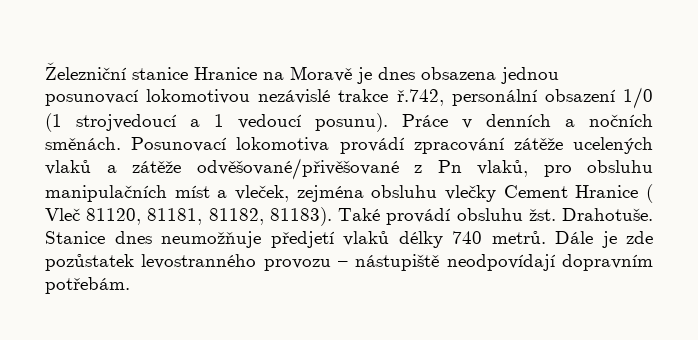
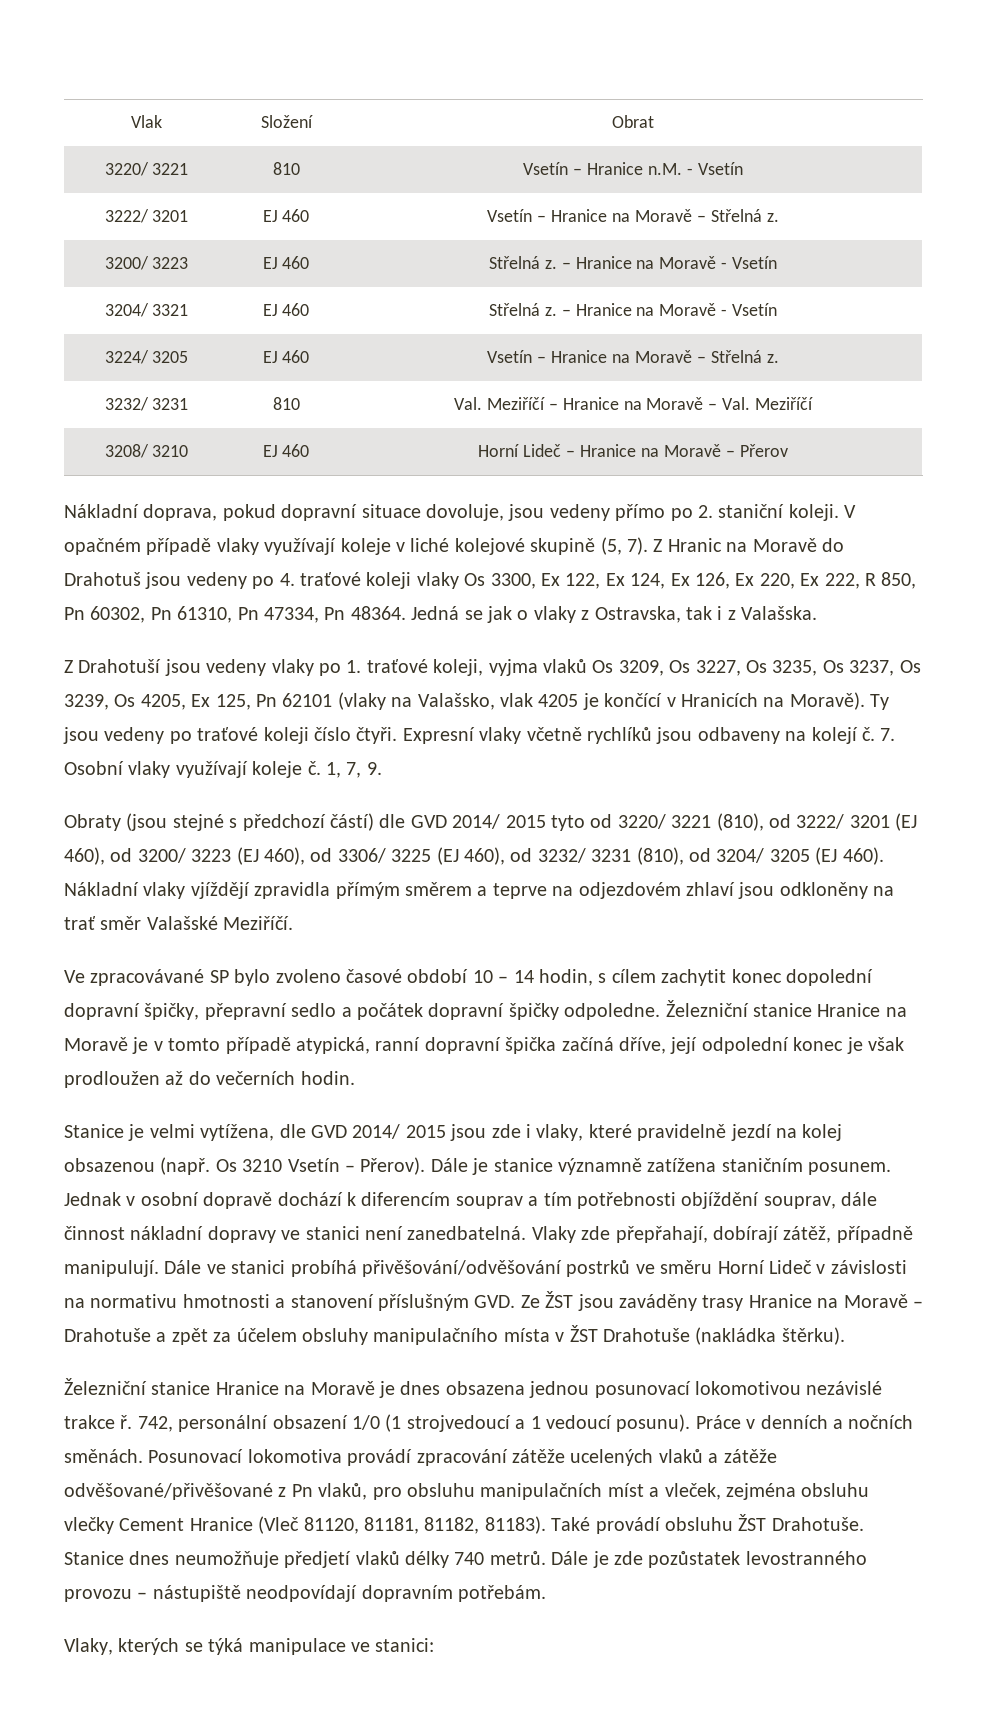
+ Vlak | Složení | Obrat
+ 3220/ 3221 | 810 | Vsetín – Hranice n.M. - Vsetín
+ 3222/ 3201 | EJ 460 | Vsetín – Hranice na Moravě – Střelná z.
+ 3200/ 3223 | EJ 460 | Střelná z. – Hranice na Moravě - Vsetín
+ 3204/ 3321 | EJ 460 | Střelná z. – Hranice na Moravě - Vsetín
+ 3224/ 3205 | EJ 460 | Vsetín – Hranice na Moravě – Střelná z.
+ 3232/ 3231 | 810 | Val. Meziříčí – Hranice na Moravě – Val. Meziříčí
+ 3208/ 3210 | EJ 460 | Horní Lideč – Hranice na Moravě – Přerov
+ Nákladní doprava, pokud dopravní situace dovoluje, jsou vedeny přímo po 2. staniční koleji. V opačném případě vlaky využívají koleje v liché kolejové skupině (5, 7). Z Hranic na Moravě do Drahotuš jsou vedeny po 4. traťové koleji vlaky Os 3300, Ex 122, Ex 124, Ex 126, Ex 220, Ex 222, R 850, Pn 60302, Pn 61310, Pn 47334, Pn 48364. Jedná se jak o vlaky z Ostravska, tak i z Valašska.
+ Z Drahotuší jsou vedeny vlaky po 1. traťové koleji, vyjma vlaků Os 3209, Os 3227, Os 3235, Os 3237, Os 3239, Os 4205, Ex 125, Pn 62101 (vlaky na Valašsko, vlak 4205 je končící v Hranicích na Moravě). Ty jsou vedeny po traťové koleji číslo čtyři. Expresní vlaky včetně rychlíků jsou odbaveny na kolejí č. 7. Osobní vlaky využívají koleje č. 1, 7, 9.
+ Obraty (jsou stejné s předchozí částí) dle GVD 2014/ 2015 tyto od 3220/ 3221 (810), od 3222/ 3201 (EJ 460), od 3200/ 3223 (EJ 460), od 3306/ 3225 (EJ 460), od 3232/ 3231 (810), od 3204/ 3205 (EJ 460). Nákladní vlaky vjíždějí zpravidla přímým směrem a teprve na odjezdovém zhlaví jsou odkloněny na trať směr Valašské Meziříčí.
+ Ve zpracovávané SP bylo zvoleno časové období 10 – 14 hodin, s cílem zachytit konec dopolední dopravní špičky, přepravní sedlo a počátek dopravní špičky odpoledne. Železniční stanice Hranice na Moravě je v tomto případě atypická, ranní dopravní špička začíná dříve, její odpolední konec je však prodloužen až do večerních hodin.
+ Stanice je velmi vytížena, dle GVD 2014/ 2015 jsou zde i vlaky, které pravidelně jezdí na kolej obsazenou (např. Os 3210 Vsetín – Přerov). Dále je stanice významně zatížena staničním posunem. Jednak v osobní dopravě dochází k diferencím souprav a tím potřebnosti objíždění souprav, dále činnost nákladní dopravy ve stanici není zanedbatelná. Vlaky zde přepřahají, dobírají zátěž, případně manipulují. Dále ve stanici probíhá přivěšování/odvěšování postrků ve směru Horní Lideč v závislosti na normativu hmotnosti a stanovení příslušným GVD. Ze ŽST jsou zaváděny trasy Hranice na Moravě – Drahotuše a zpět za účelem obsluhy manipulačního místa v ŽST Drahotuše (nakládka štěrku).
- Železniční stanice Hranice na Moravě je dnes obsazena jednou posunovací lokomotivou nezávislé trakce ř.742, personální obsazení 1/0 (1 strojvedoucí a 1 vedoucí posunu).
+ Železniční stanice Hranice na Moravě je dnes obsazena jednou posunovací lokomotivou nezávislé trakce ř. 742, personální obsazení 1/0 (1 strojvedoucí a 1 vedoucí posunu).
- Posunovací lokomotiva provádí zpracování zátěže ucelených vlaků a zátěže odvěšované/přivěšované z Pn vlaků, pro obsluhu manipulačních míst a vleček, zejména obsluhu vlečky Cement Hranice ( Vleč 81120, 81181, 81182, 81183).
+ Posunovací lokomotiva provádí zpracování zátěže ucelených vlaků a zátěže odvěšované/přivěšované z Pn vlaků, pro obsluhu manipulačních míst a vleček, zejména obsluhu vlečky Cement Hranice (Vleč 81120, 81181, 81182, 81183).
- Také provádí obsluhu žst. Drahotuše.
+ Také provádí obsluhu ŽST Drahotuše.
+ Vlaky, kterých se týká manipulace ve stanici:

